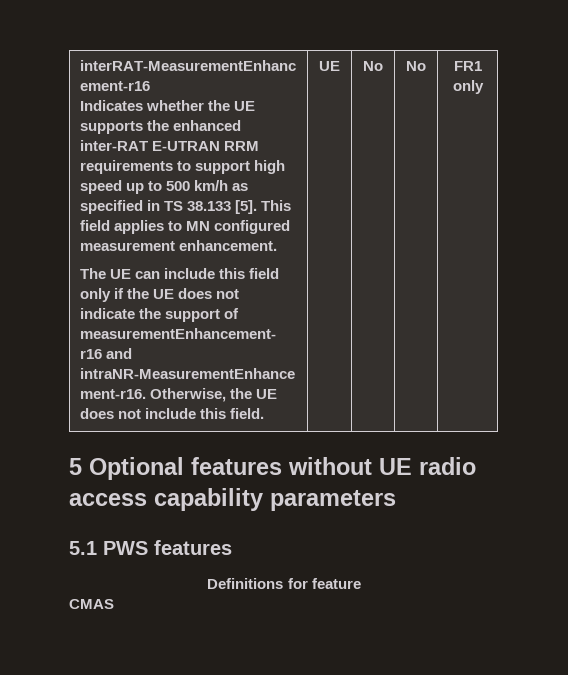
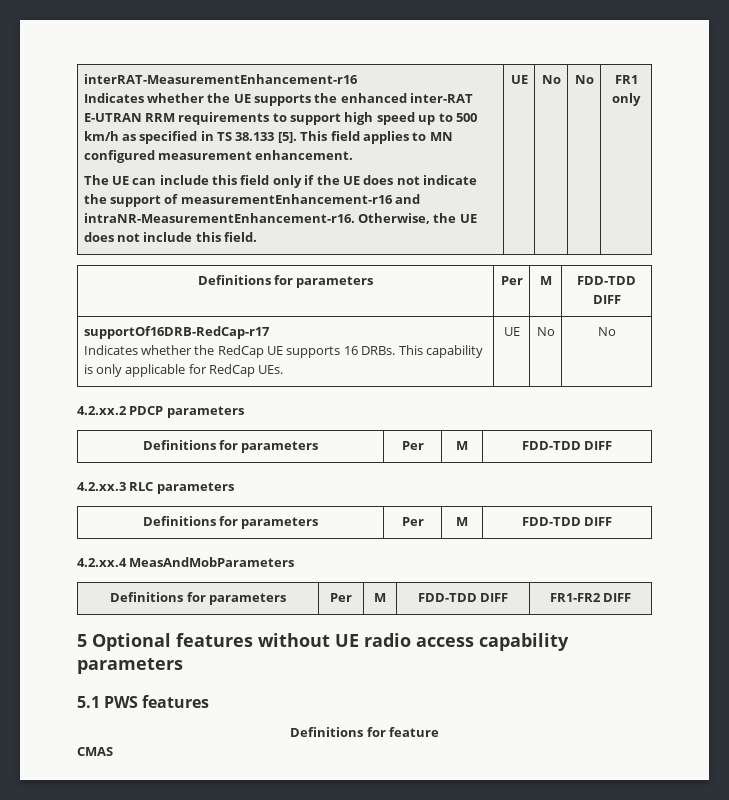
  FR1 only
+ Definitions for parameters | Per | M | FDD-TDD DIFF
+ supportOf16DRB-RedCap-r17
+ Indicates whether the RedCap UE supports 16 DRBs. This capability is only applicable for RedCap UEs. | UE | No | No
+ 4.2.xx.2 PDCP parameters
+ Definitions for parameters | Per | M | FDD-TDD DIFF
+ 4.2.xx.3 RLC parameters
+ Definitions for parameters | Per | M | FDD-TDD DIFF
+ 4.2.xx.4 MeasAndMobParameters
+ Definitions for parameters | Per | M | FDD-TDD DIFF | FR1-FR2 DIFF

